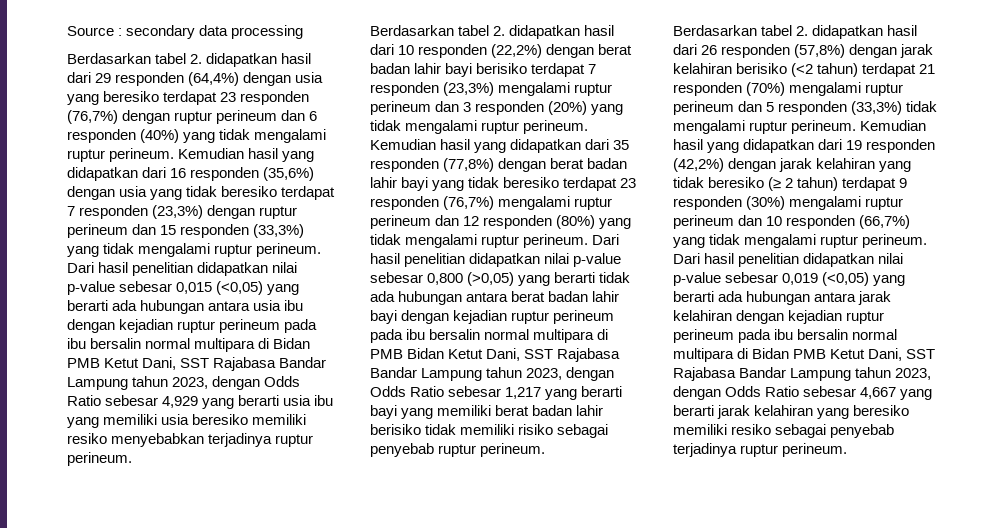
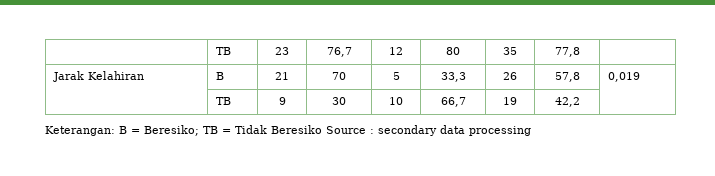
- Source : secondary data processing
+ | TB | 23 | 76,7 | 12 | 80 | 35 | 77,8 |
+ Jarak Kelahiran | B | 21 | 70 | 5 | 33,3 | 26 | 57,8 | 0,019
+ | TB | 9 | 30 | 10 | 66,7 | 19 | 42,2 |
+ Keterangan: B = Beresiko; TB = Tidak Beresiko Source : secondary data processing
- Berdasarkan tabel 2. didapatkan hasil dari 29 responden (64,4%) dengan usia yang beresiko terdapat 23 responden (76,7%) dengan ruptur perineum dan 6 responden (40%) yang tidak mengalami ruptur perineum. Kemudian hasil yang didapatkan dari 16 responden (35,6%) dengan usia yang tidak beresiko terdapat 7 responden (23,3%) dengan ruptur perineum dan 15 responden (33,3%) yang tidak mengalami ruptur perineum. Dari hasil penelitian didapatkan nilai p-value sebesar 0,015 (<0,05) yang berarti ada hubungan antara usia ibu dengan kejadian ruptur perineum pada ibu bersalin normal multipara di Bidan PMB Ketut Dani, SST Rajabasa Bandar Lampung tahun 2023, dengan Odds Ratio sebesar 4,929 yang berarti usia ibu yang memiliki usia beresiko memiliki resiko menyebabkan terjadinya ruptur perineum.
- Berdasarkan tabel 2. didapatkan hasil dari 10 responden (22,2%) dengan berat badan lahir bayi berisiko terdapat 7 responden (23,3%) mengalami ruptur perineum dan 3 responden (20%) yang tidak mengalami ruptur perineum. Kemudian hasil yang didapatkan dari 35 responden (77,8%) dengan berat badan lahir bayi yang tidak beresiko terdapat 23 responden (76,7%) mengalami ruptur perineum dan 12 responden (80%) yang tidak mengalami ruptur perineum. Dari hasil penelitian didapatkan nilai p-value sebesar 0,800 (>0,05) yang berarti tidak ada hubungan antara berat badan lahir bayi dengan kejadian ruptur perineum pada ibu bersalin normal multipara di PMB Bidan Ketut Dani, SST Rajabasa Bandar Lampung tahun 2023, dengan Odds Ratio sebesar 1,217 yang berarti bayi yang memiliki berat badan lahir berisiko tidak memiliki risiko sebagai penyebab ruptur perineum.
- Berdasarkan tabel 2. didapatkan hasil dari 26 responden (57,8%) dengan jarak kelahiran berisiko (<2 tahun) terdapat 21 responden (70%) mengalami ruptur perineum dan 5 responden (33,3%) tidak mengalami ruptur perineum. Kemudian hasil yang didapatkan dari 19 responden (42,2%) dengan jarak kelahiran yang tidak beresiko (≥ 2 tahun) terdapat 9 responden (30%) mengalami ruptur perineum dan 10 responden (66,7%) yang tidak mengalami ruptur perineum. Dari hasil penelitian didapatkan nilai p-value sebesar 0,019 (<0,05) yang berarti ada hubungan antara jarak kelahiran dengan kejadian ruptur perineum pada ibu bersalin normal multipara di Bidan PMB Ketut Dani, SST Rajabasa Bandar Lampung tahun 2023, dengan Odds Ratio sebesar 4,667 yang berarti jarak kelahiran yang beresiko memiliki resiko sebagai penyebab terjadinya ruptur perineum.

